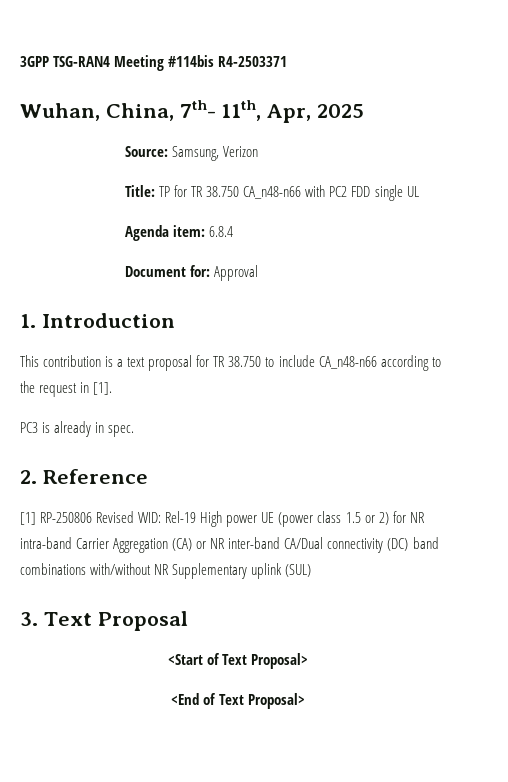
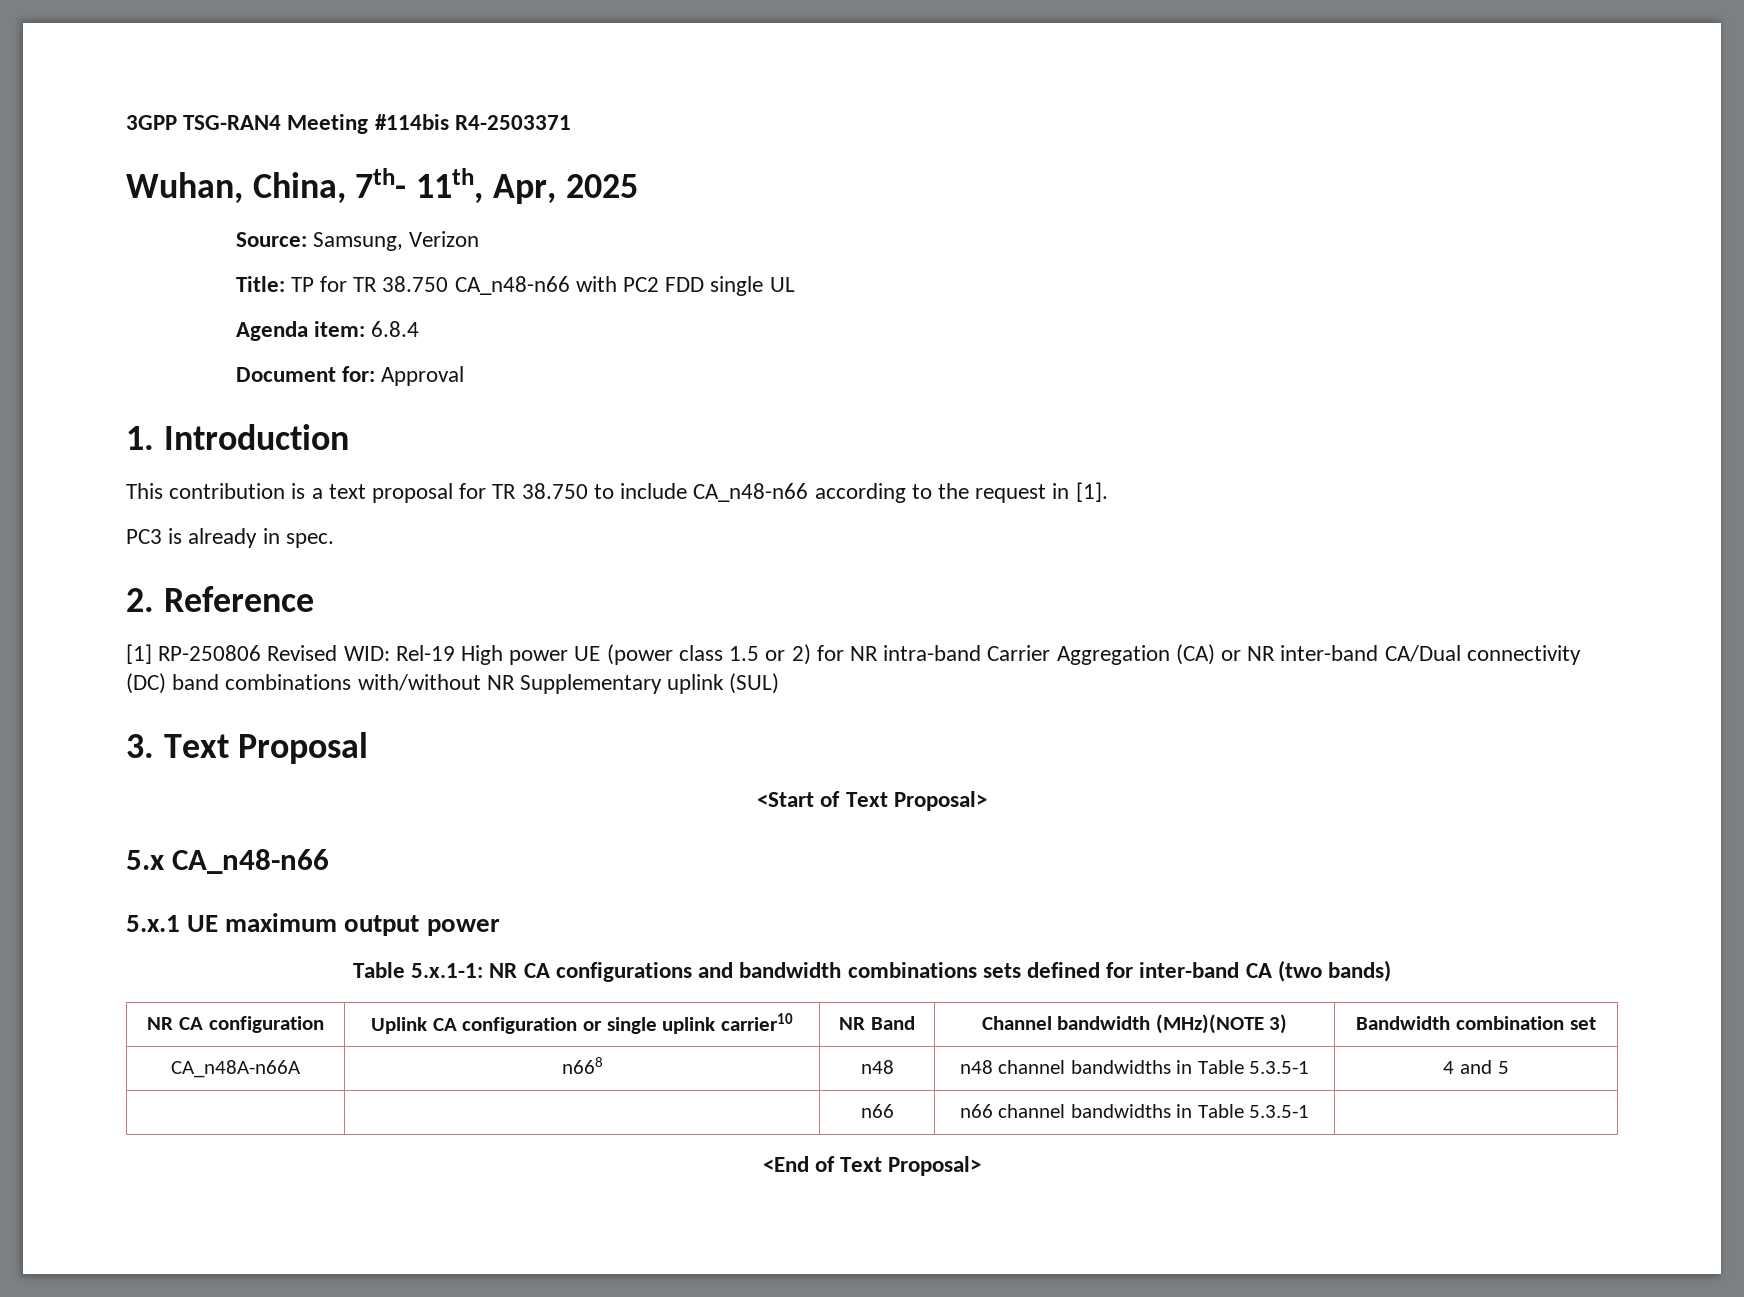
+ 5.x CA_n48-n66
+ 5.x.1 UE maximum output power
+ Table 5.x.1-1: NR CA configurations and bandwidth combinations sets defined for inter-band CA (two bands)
+ NR CA configuration | Uplink CA configuration or single uplink carrier10 | NR Band | Channel bandwidth (MHz)(NOTE 3) | Bandwidth combination set
+ CA_n48A-n66A | n668 | n48 | n48 channel bandwidths in Table 5.3.5-1 | 4 and 5
+ | | n66 | n66 channel bandwidths in Table 5.3.5-1 |

